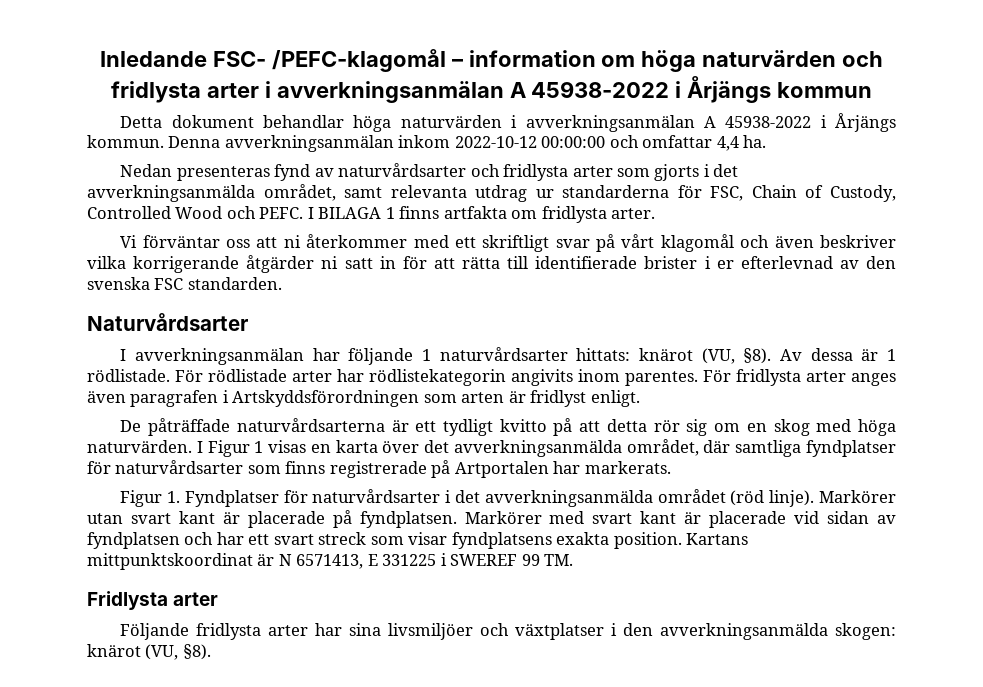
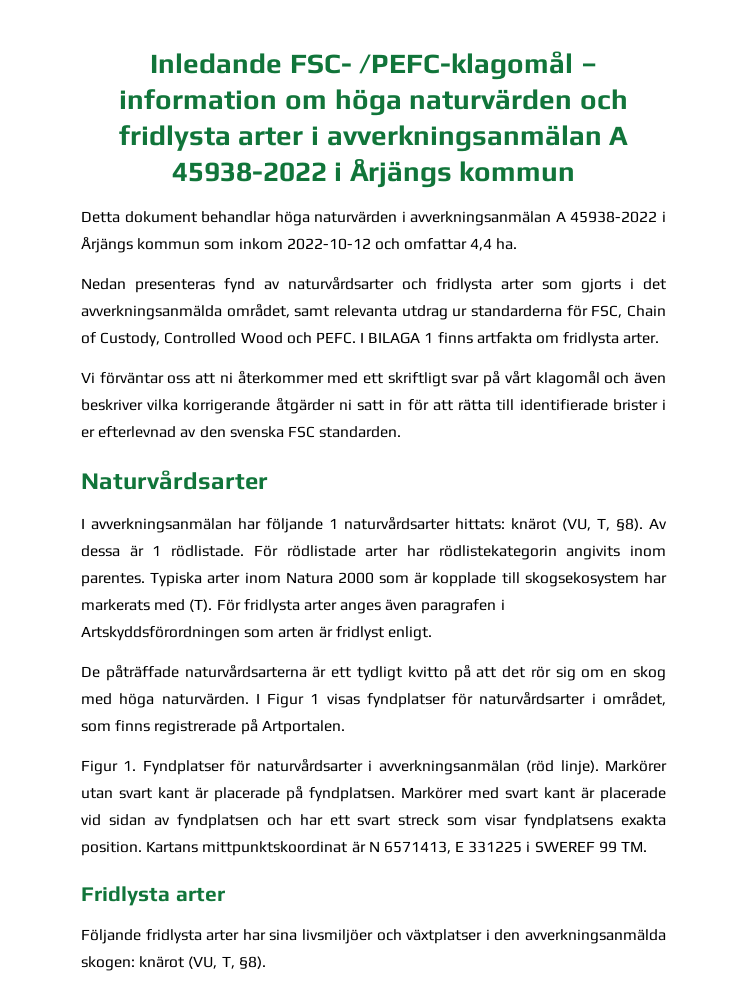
- Detta dokument behandlar höga naturvärden i avverkningsanmälan A 45938-2022 i Årjängs kommun. Denna avverkningsanmälan inkom 2022-10-12 00:00:00 och omfattar 4,4 ha.
+ Detta dokument behandlar höga naturvärden i avverkningsanmälan A 45938-2022 i Årjängs kommun som inkom 2022-10-12 och omfattar 4,4 ha.
- I avverkningsanmälan har följande 1 naturvårdsarter hittats: knärot (VU, §8).
+ I avverkningsanmälan har följande 1 naturvårdsarter hittats: knärot (VU, T, §8).
- För fridlysta arter anges även paragrafen i Artskyddsförordningen som arten är fridlyst enligt.
+ Typiska arter inom Natura 2000 som är kopplade till skogsekosystem har markerats med (T). För fridlysta arter anges även paragrafen i Artskyddsförordningen som arten är fridlyst enligt.
- De påträffade naturvårdsarterna är ett tydligt kvitto på att detta rör sig om en skog med höga naturvärden.
+ De påträffade naturvårdsarterna är ett tydligt kvitto på att det rör sig om en skog med höga naturvärden.
- I Figur 1 visas en karta över det avverkningsanmälda området, där samtliga fyndplatser för naturvårdsarter som finns registrerade på Artportalen har markerats.
+ I Figur 1 visas fyndplatser för naturvårdsarter i området, som finns registrerade på Artportalen.
- Figur 1. Fyndplatser för naturvårdsarter i det avverkningsanmälda området (röd linje).
+ Figur 1. Fyndplatser för naturvårdsarter i avverkningsanmälan (röd linje).
- Följande fridlysta arter har sina livsmiljöer och växtplatser i den avverkningsanmälda skogen: knärot (VU, §8).
+ Följande fridlysta arter har sina livsmiljöer och växtplatser i den avverkningsanmälda skogen: knärot (VU, T, §8).

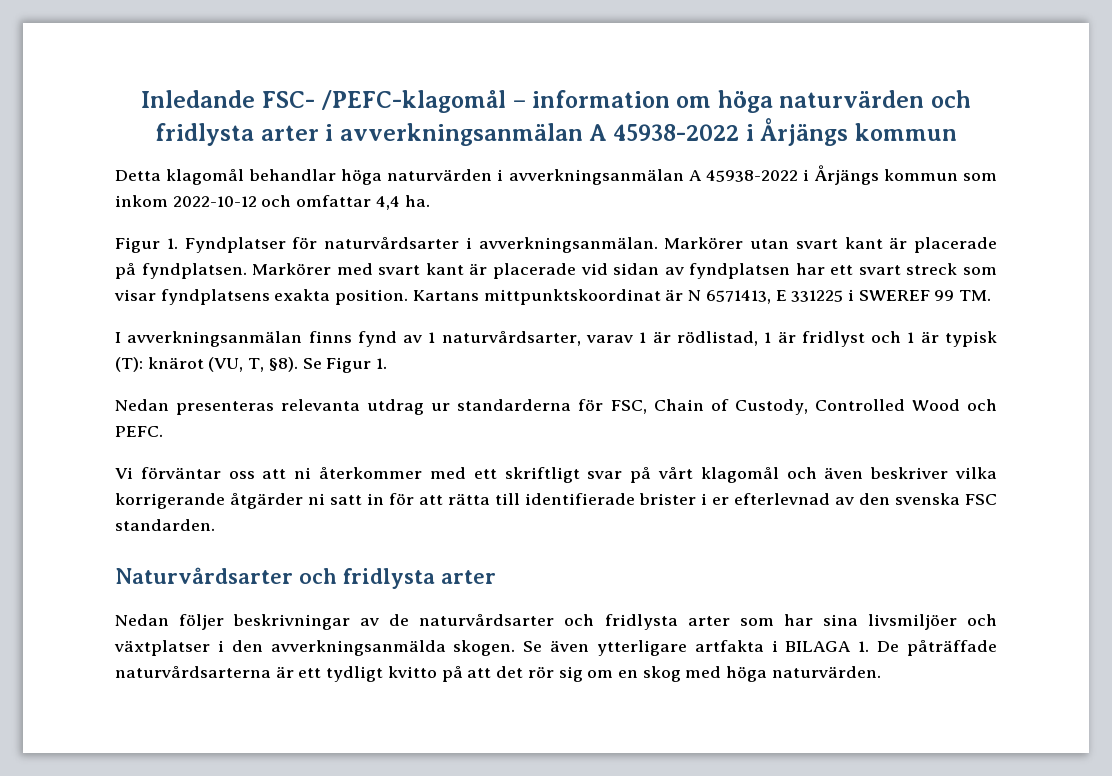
- Detta dokument behandlar höga naturvärden i avverkningsanmälan A 45938-2022 i Årjängs kommun som inkom 2022-10-12 och omfattar 4,4 ha.
+ Detta klagomål behandlar höga naturvärden i avverkningsanmälan A 45938-2022 i Årjängs kommun som inkom 2022-10-12 och omfattar 4,4 ha.
- Nedan presenteras fynd av naturvårdsarter och fridlysta arter som gjorts i det avverkningsanmälda området, samt relevanta utdrag ur standarderna för FSC, Chain of Custody, Controlled Wood och PEFC. I BILAGA 1 finns artfakta om fridlysta arter.
+ Figur 1. Fyndplatser för naturvårdsarter i avverkningsanmälan. Markörer utan svart kant är placerade på fyndplatsen. Markörer med svart kant är placerade vid sidan av fyndplatsen har ett svart streck som visar fyndplatsens exakta position. Kartans mittpunktskoordinat är N 6571413, E 331225 i SWEREF 99 TM.
+ I avverkningsanmälan finns fynd av 1 naturvårdsarter, varav 1 är rödlistad, 1 är fridlyst och 1 är typisk (T): knärot (VU, T, §8). Se Figur 1.
+ Nedan presenteras relevanta utdrag ur standarderna för FSC, Chain of Custody, Controlled Wood och PEFC.
- Naturvårdsarter
- I avverkningsanmälan har följande 1 naturvårdsarter hittats: knärot (VU, T, §8). Av dessa är 1 rödlistade. För rödlistade arter har rödlistekategorin angivits inom parentes. Typiska arter inom Natura 2000 som är kopplade till skogsekosystem har markerats med (T). För fridlysta arter anges även paragrafen i Artskyddsförordningen som arten är fridlyst enligt.
- De påträffade naturvårdsarterna är ett tydligt kvitto på att det rör sig om en skog med höga naturvärden. I Figur 1 visas fyndplatser för naturvårdsarter i området, som finns registrerade på Artportalen.
- Figur 1. Fyndplatser för naturvårdsarter i avverkningsanmälan (röd linje). Markörer utan svart kant är placerade på fyndplatsen. Markörer med svart kant är placerade vid sidan av fyndplatsen och har ett svart streck som visar fyndplatsens exakta position. Kartans mittpunktskoordinat är N 6571413, E 331225 i SWEREF 99 TM.
- Fridlysta arter
- Följande fridlysta arter har sina livsmiljöer och växtplatser i den avverkningsanmälda skogen: knärot (VU, T, §8).
+ Naturvårdsarter och fridlysta arter
+ Nedan följer beskrivningar av de naturvårdsarter och fridlysta arter som har sina livsmiljöer och växtplatser i den avverkningsanmälda skogen. Se även ytterligare artfakta i BILAGA 1. De påträffade naturvårdsarterna är ett tydligt kvitto på att det rör sig om en skog med höga naturvärden.

